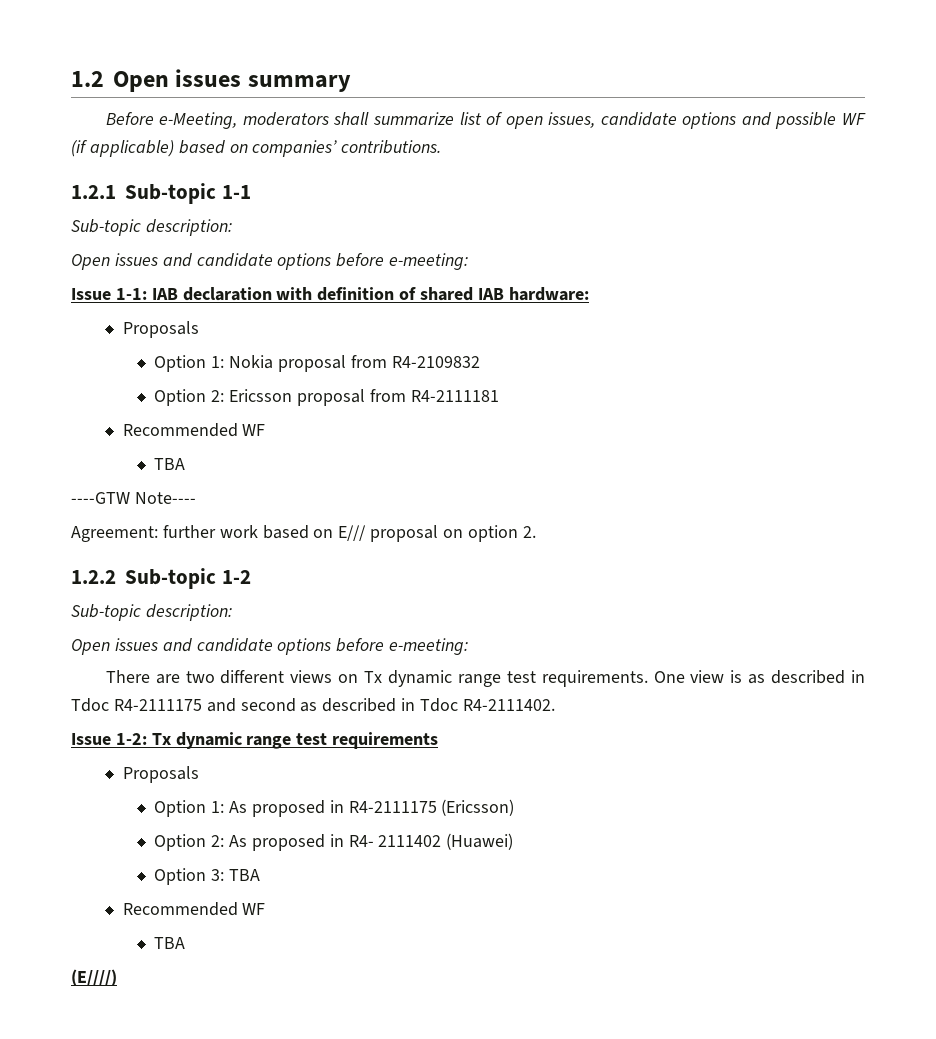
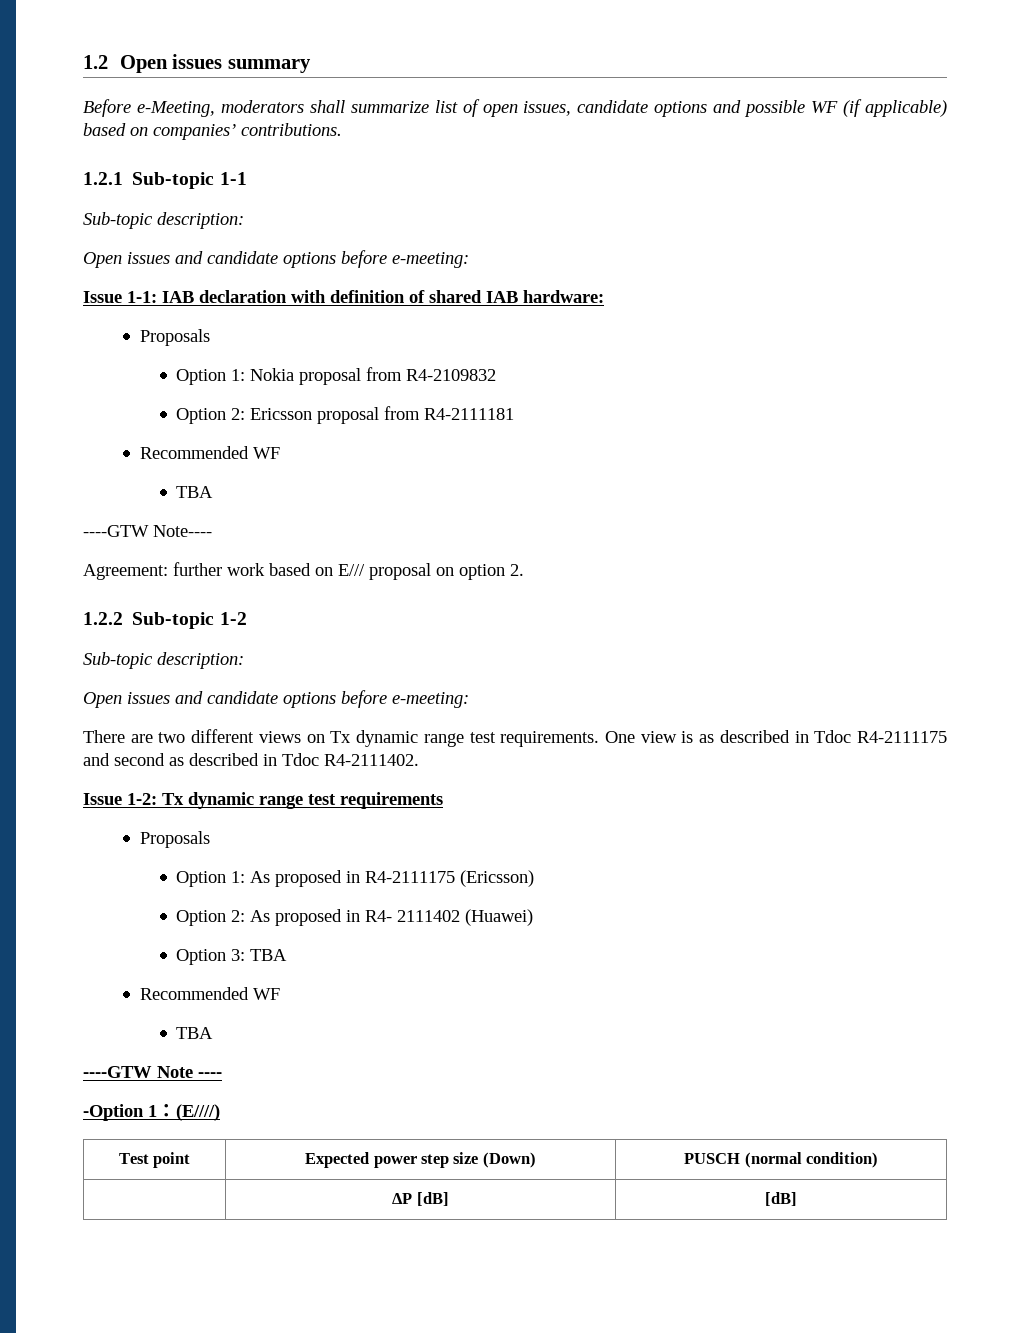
- (E////)
+ ----GTW Note ----
+ -Option 1：(E////)
+ Test point | Expected power step size (Down) | PUSCH (normal condition)
+ | ΔP [dB] | [dB]

